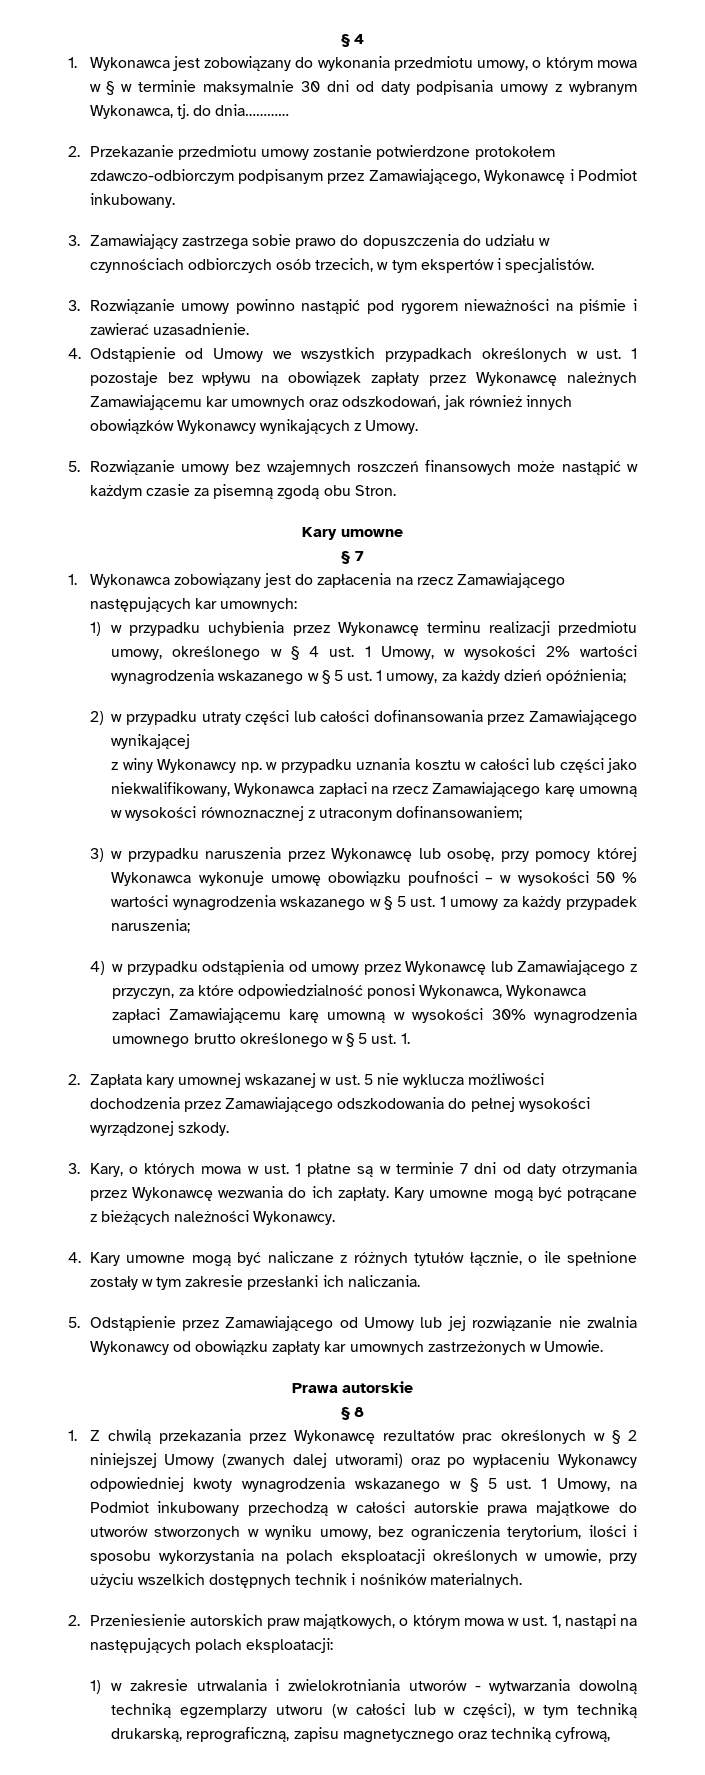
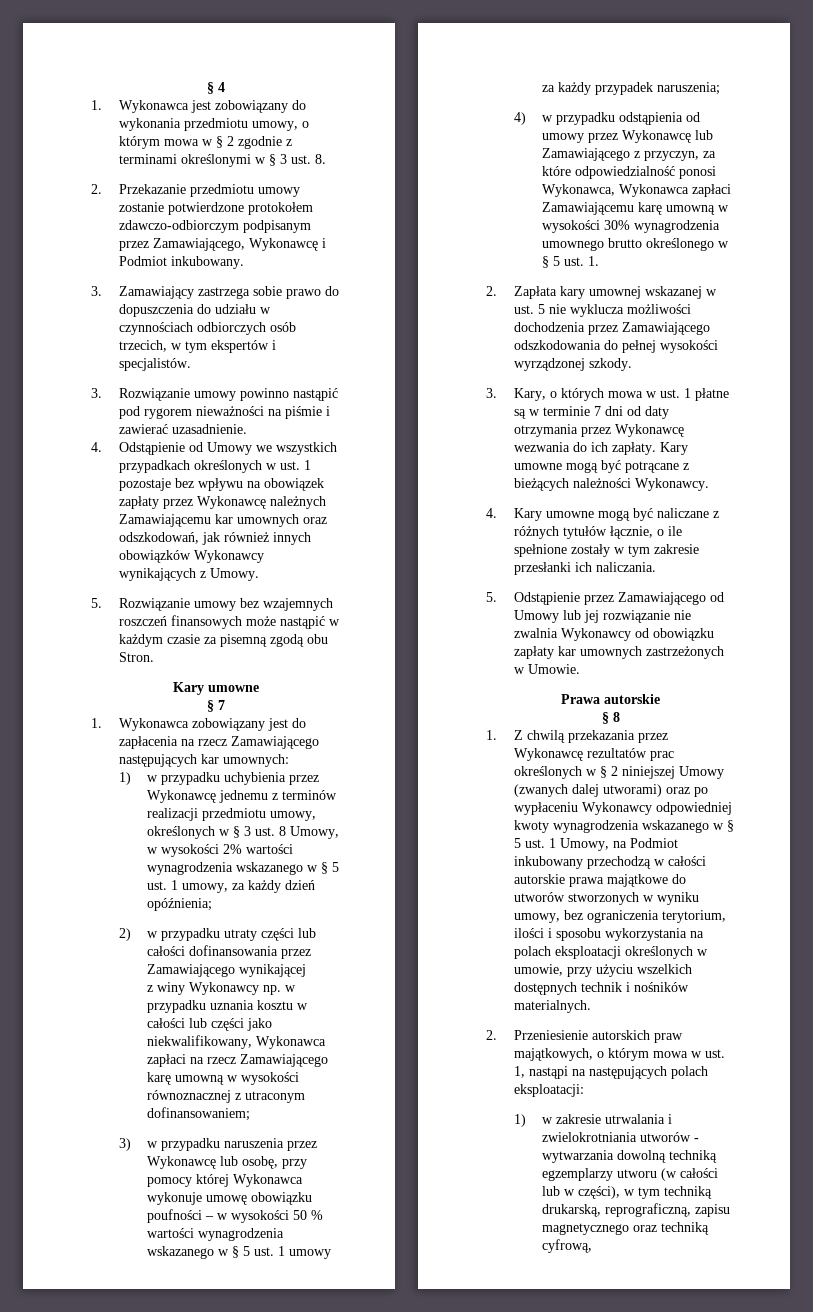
- 1. Wykonawca jest zobowiązany do wykonania przedmiotu umowy, o którym mowa w § w terminie maksymalnie 30 dni od daty podpisania umowy z wybranym Wykonawca, tj. do dnia…………
+ 1. Wykonawca jest zobowiązany do wykonania przedmiotu umowy, o którym mowa w § 2 zgodnie z terminami określonymi w § 3 ust. 8.
- 1) w przypadku uchybienia przez Wykonawcę terminu realizacji przedmiotu umowy, określonego w § 4 ust. 1 Umowy, w wysokości 2% wartości wynagrodzenia wskazanego w § 5 ust. 1 umowy, za każdy dzień opóźnienia;
+ 1) w przypadku uchybienia przez Wykonawcę jednemu z terminów realizacji przedmiotu umowy, określonych w § 3 ust. 8 Umowy, w wysokości 2% wartości wynagrodzenia wskazanego w § 5 ust. 1 umowy, za każdy dzień opóźnienia;

